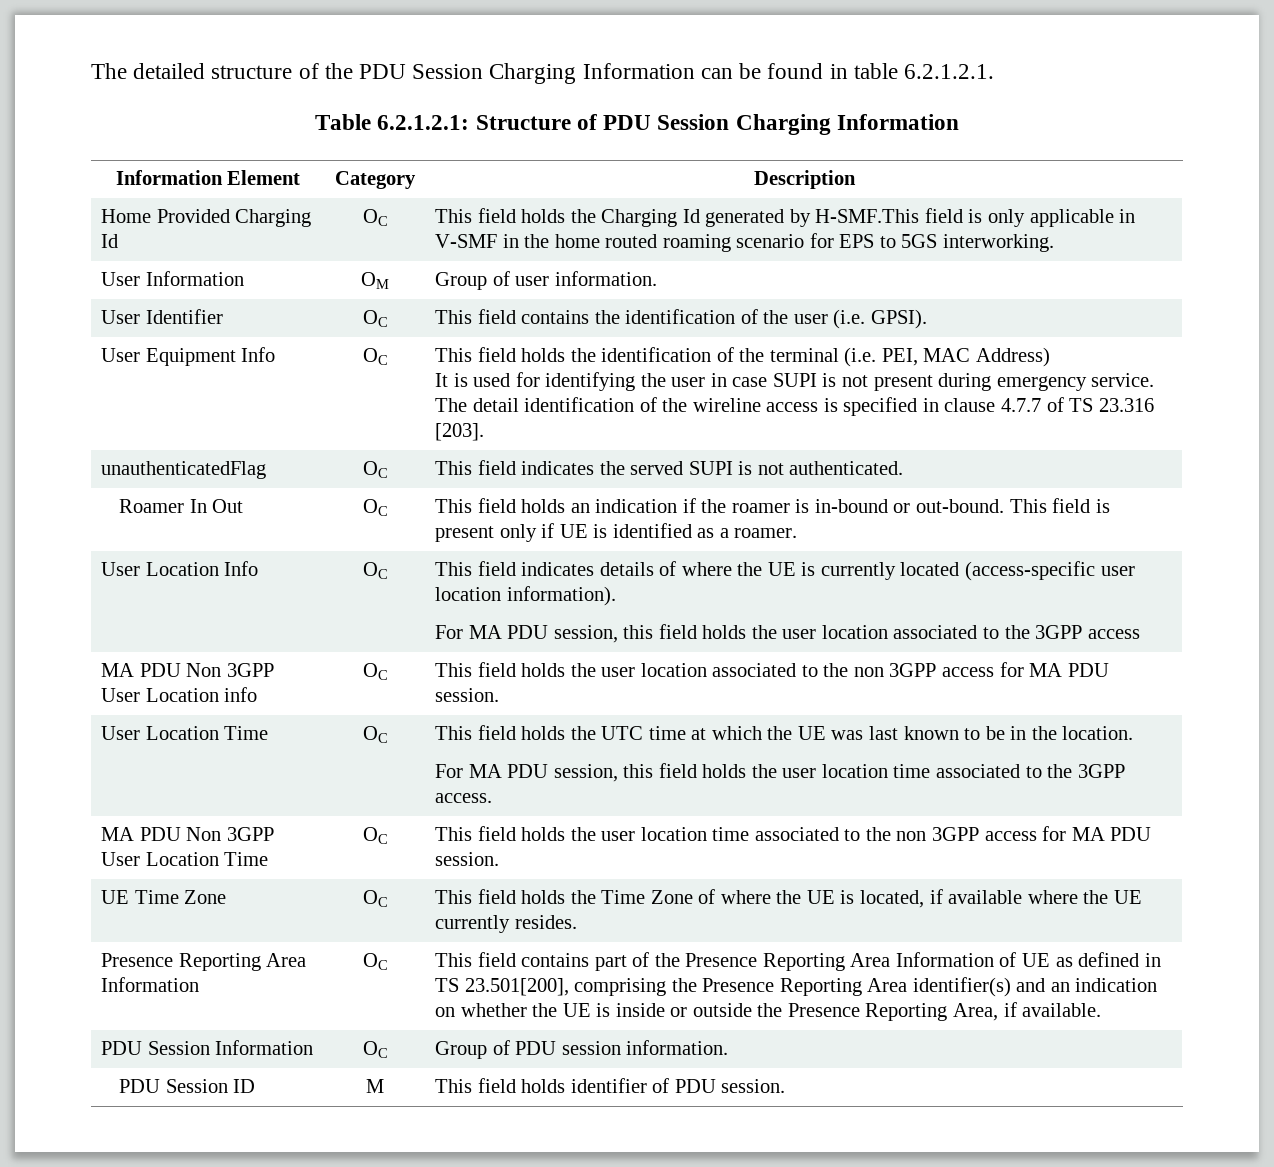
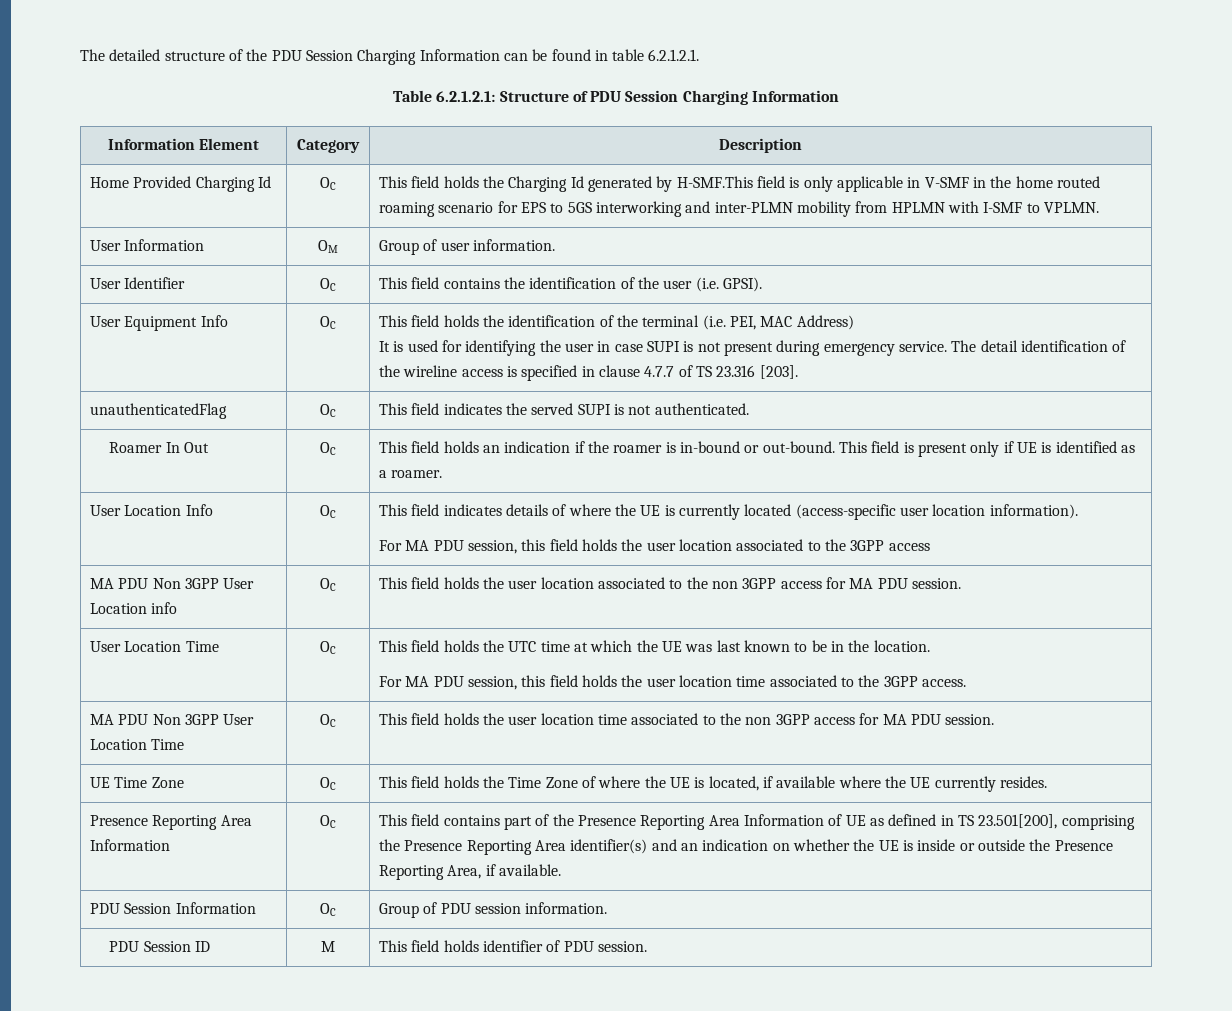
- Home Provided Charging Id | OC | This field holds the Charging Id generated by H-SMF.This field is only applicable in V-SMF in the home routed roaming scenario for EPS to 5GS interworking.
+ Home Provided Charging Id | OC | This field holds the Charging Id generated by H-SMF.This field is only applicable in V-SMF in the home routed roaming scenario for EPS to 5GS interworking and inter-PLMN mobility from HPLMN with I-SMF to VPLMN.

